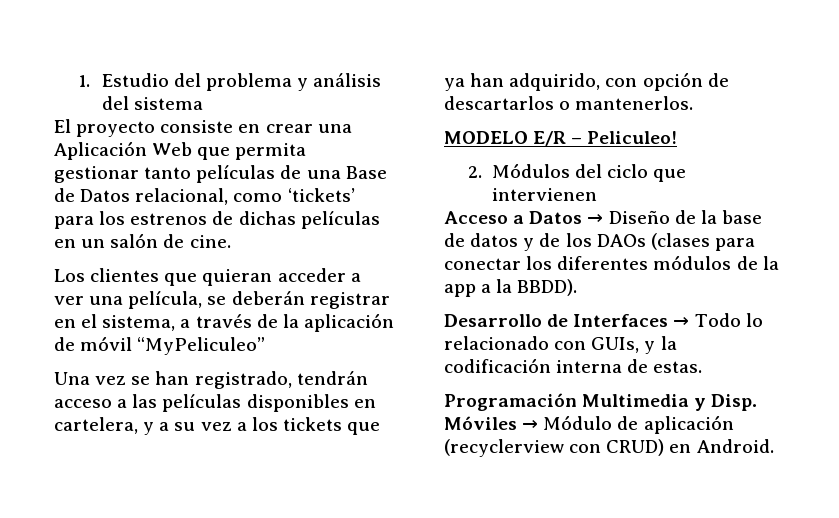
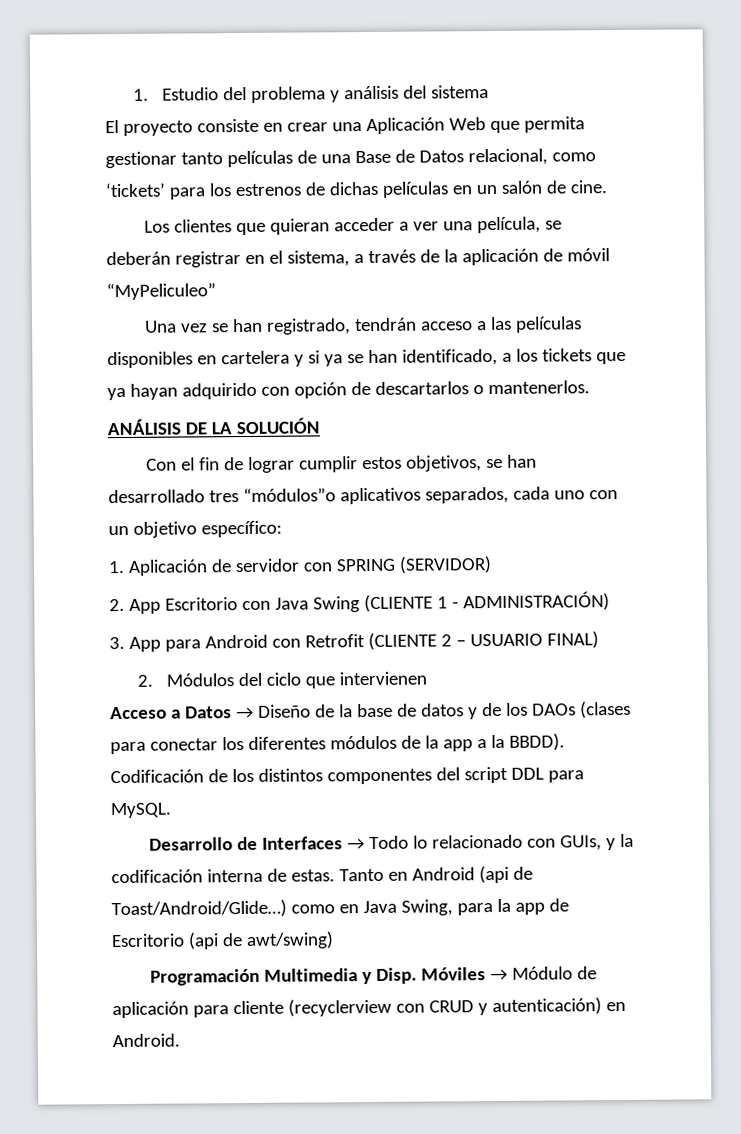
- Una vez se han registrado, tendrán acceso a las películas disponibles en cartelera, y a su vez a los tickets que ya han adquirido, con opción de descartarlos o mantenerlos.
+ Una vez se han registrado, tendrán acceso a las películas disponibles en cartelera y si ya se han identificado, a los tickets que ya hayan adquirido con opción de descartarlos o mantenerlos.
- MODELO E/R – Peliculeo!
+ ANÁLISIS DE LA SOLUCIÓN
+ Con el fin de lograr cumplir estos objetivos, se han desarrollado tres “módulos”o aplicativos separados, cada uno con un objetivo específico:
+ 1. Aplicación de servidor con SPRING (SERVIDOR)
+ 2. App Escritorio con Java Swing (CLIENTE 1 - ADMINISTRACIÓN)
+ 3. App para Android con Retrofit (CLIENTE 2 – USUARIO FINAL)
+ Codificación de los distintos componentes del script DDL para MySQL.
+ Tanto en Android (api de Toast/Android/Glide…) como en Java Swing, para la app de Escritorio (api de awt/swing)
- Móviles → Módulo de aplicación (recyclerview con CRUD) en Android.
+ Móviles → Módulo de aplicación para cliente (recyclerview con CRUD y autenticación) en Android.

